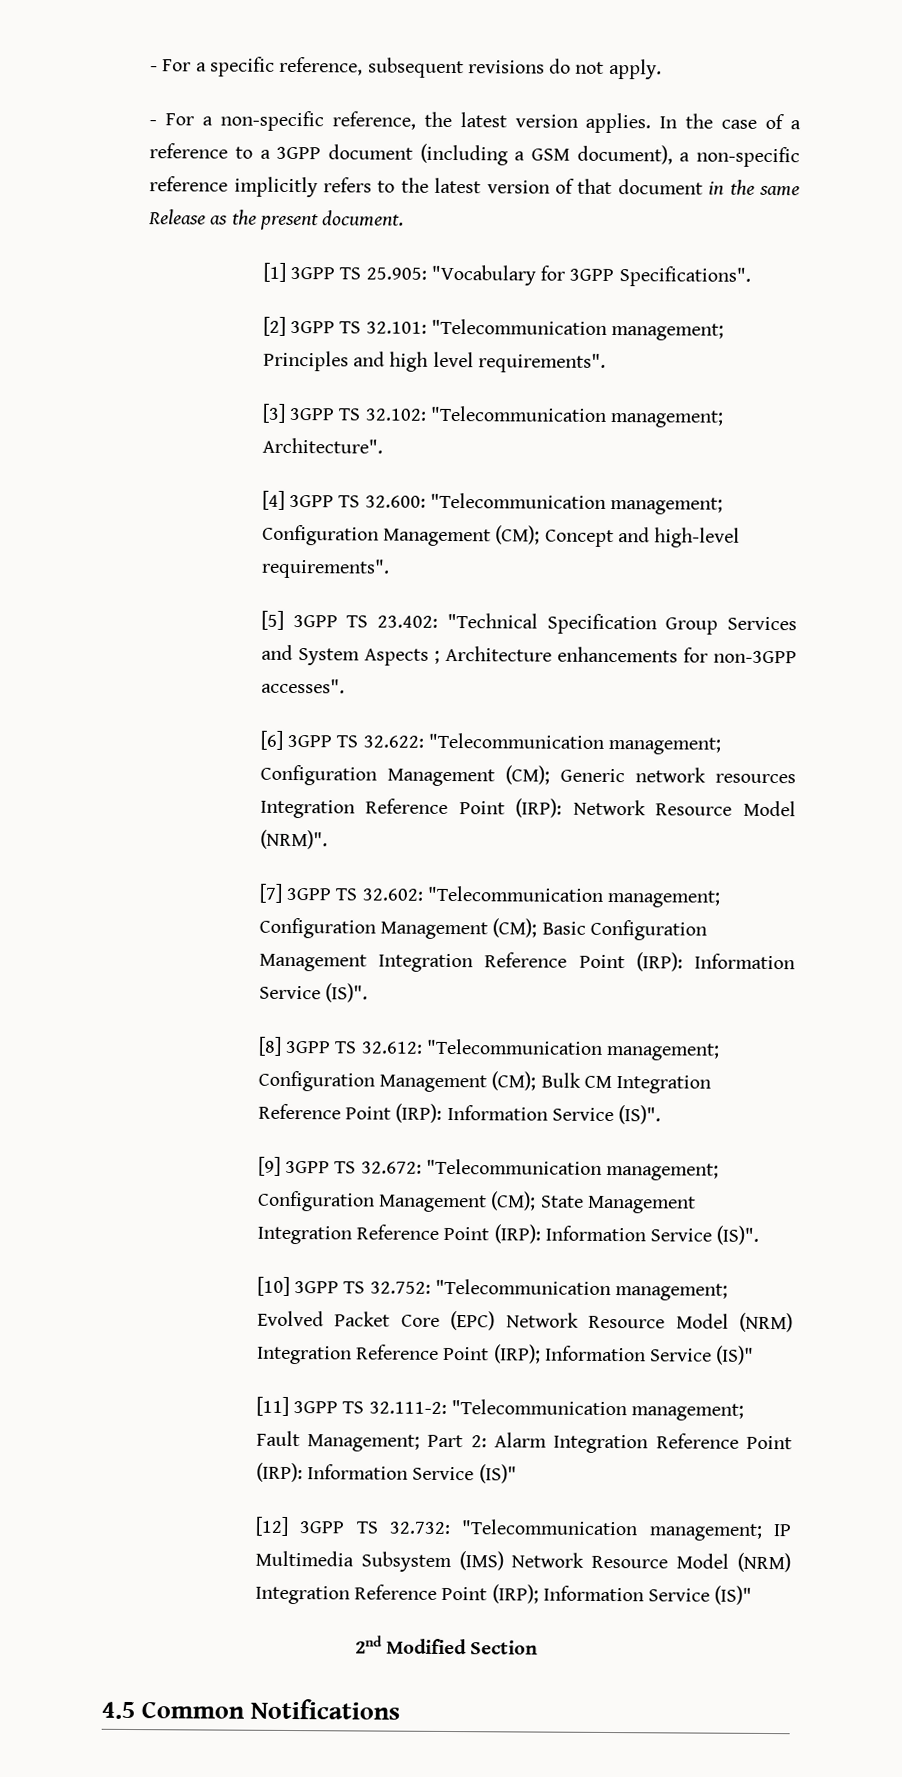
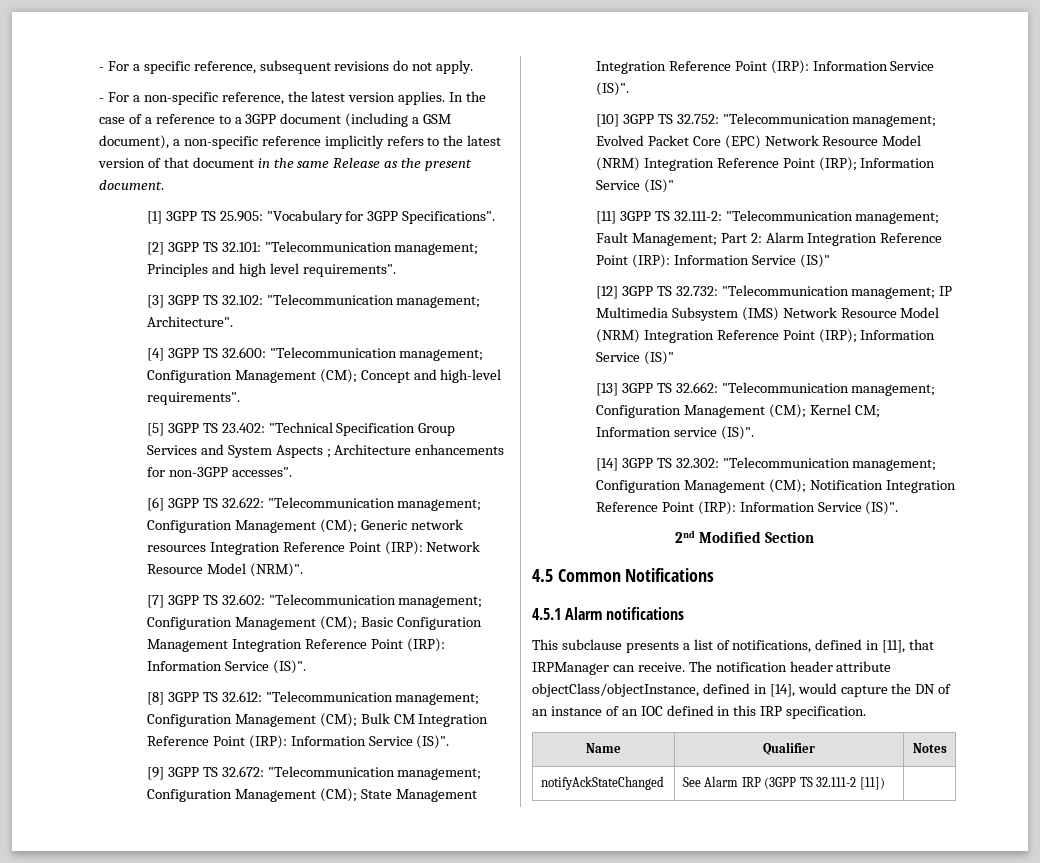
+ [13] 3GPP TS 32.662: "Telecommunication management; Configuration Management (CM); Kernel CM; Information service (IS)".
+ [14] 3GPP TS 32.302: "Telecommunication management; Configuration Management (CM); Notification Integration Reference Point (IRP): Information Service (IS)".
+ 4.5.1 Alarm notifications
+ This subclause presents a list of notifications, defined in [11], that IRPManager can receive. The notification header attribute objectClass/objectInstance, defined in [14], would capture the DN of an instance of an IOC defined in this IRP specification.
+ Name | Qualifier | Notes
+ notifyAckStateChanged | See Alarm IRP (3GPP TS 32.111-2 [11]) |

